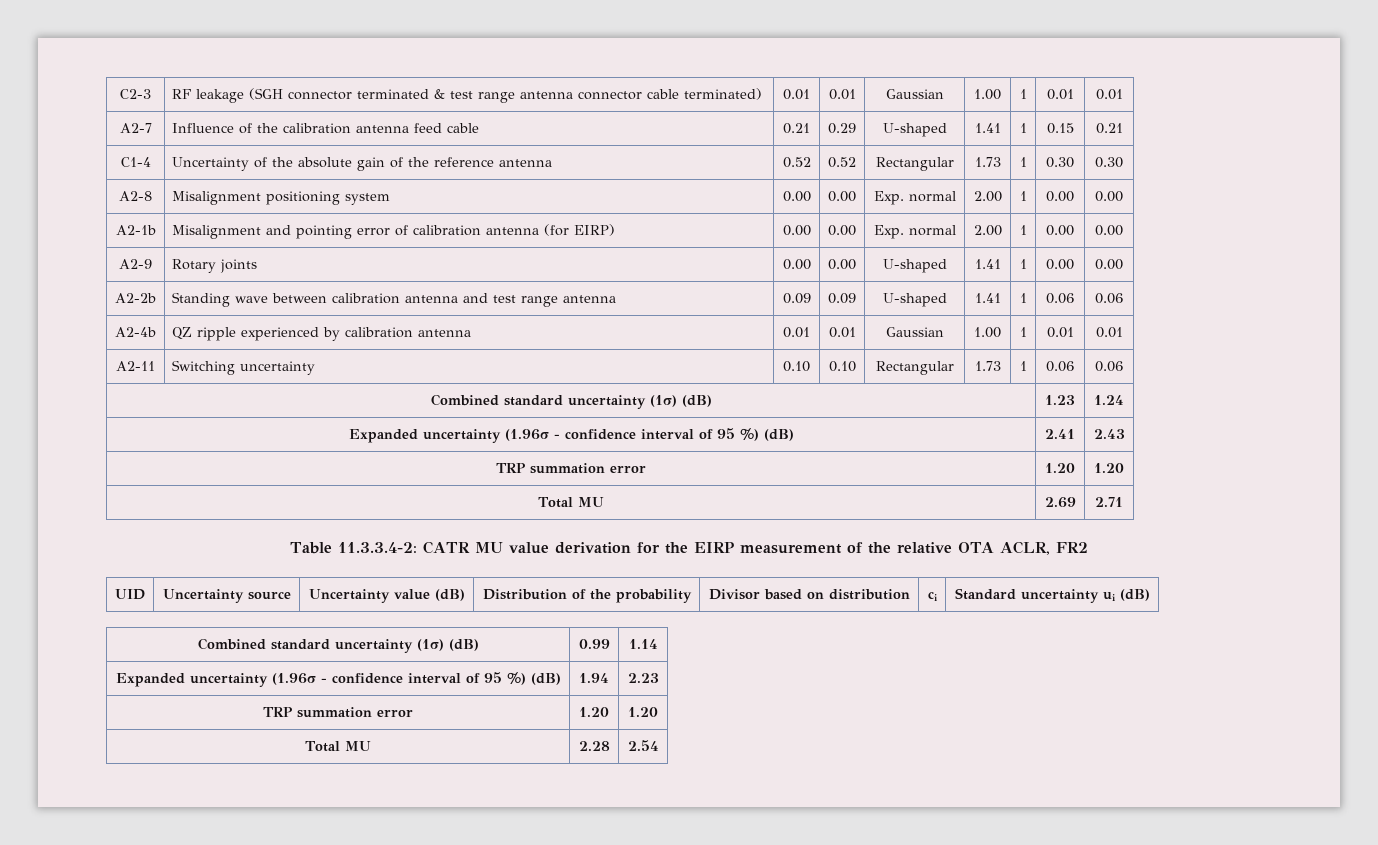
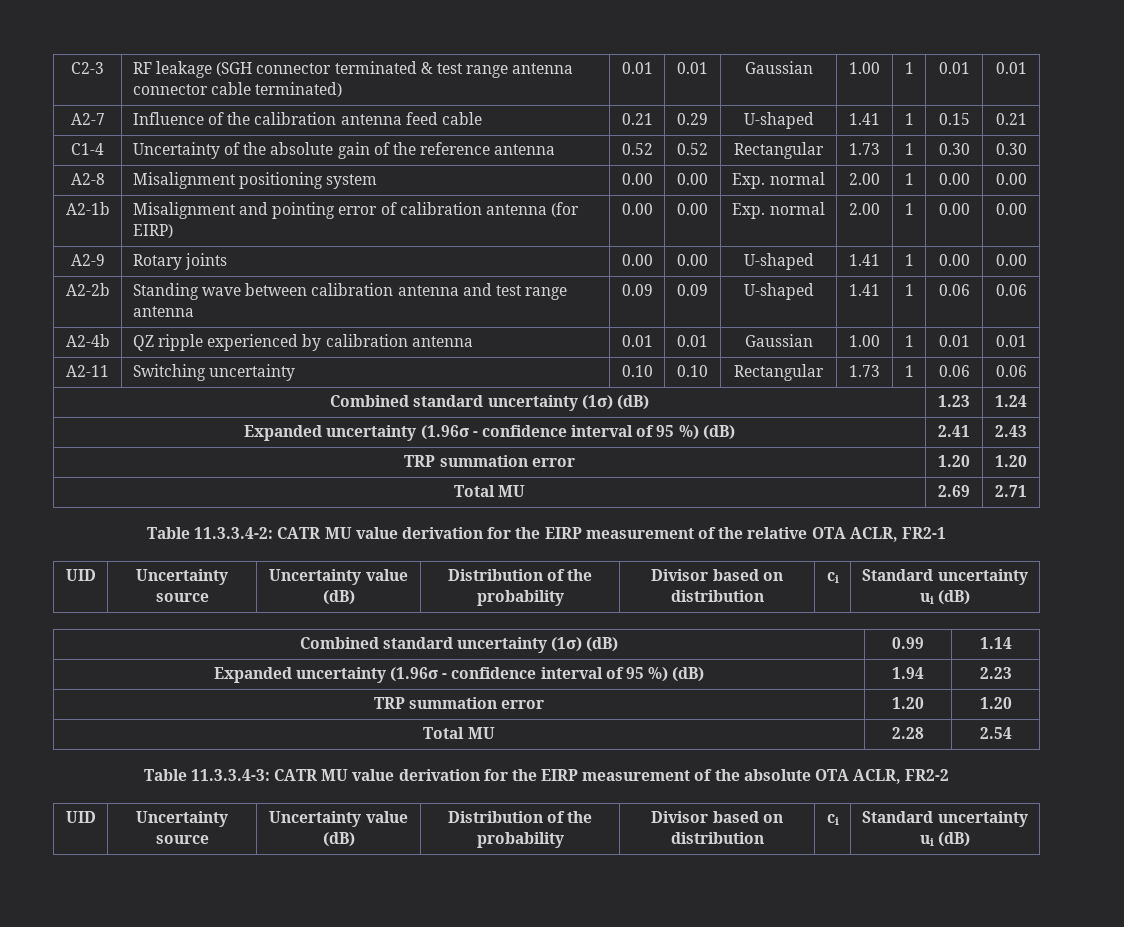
- Table 11.3.3.4-2: CATR MU value derivation for the EIRP measurement of the relative OTA ACLR, FR2
+ Table 11.3.3.4-2: CATR MU value derivation for the EIRP measurement of the relative OTA ACLR, FR2-1
+ Table 11.3.3.4-3: CATR MU value derivation for the EIRP measurement of the absolute OTA ACLR, FR2-2
+ UID | Uncertainty source | Uncertainty value (dB) | Distribution of the probability | Divisor based on distribution | ci | Standard uncertainty ui (dB)

